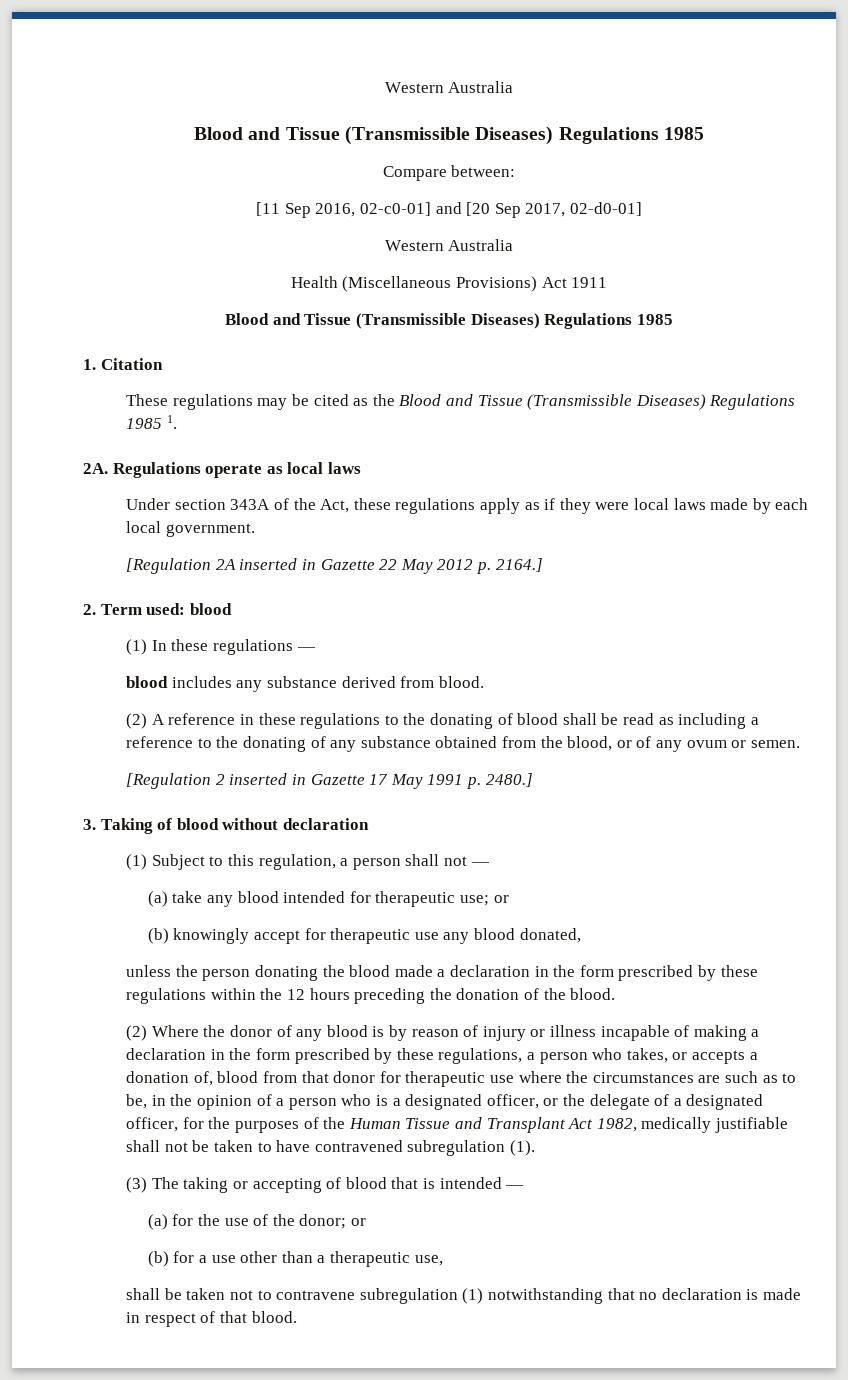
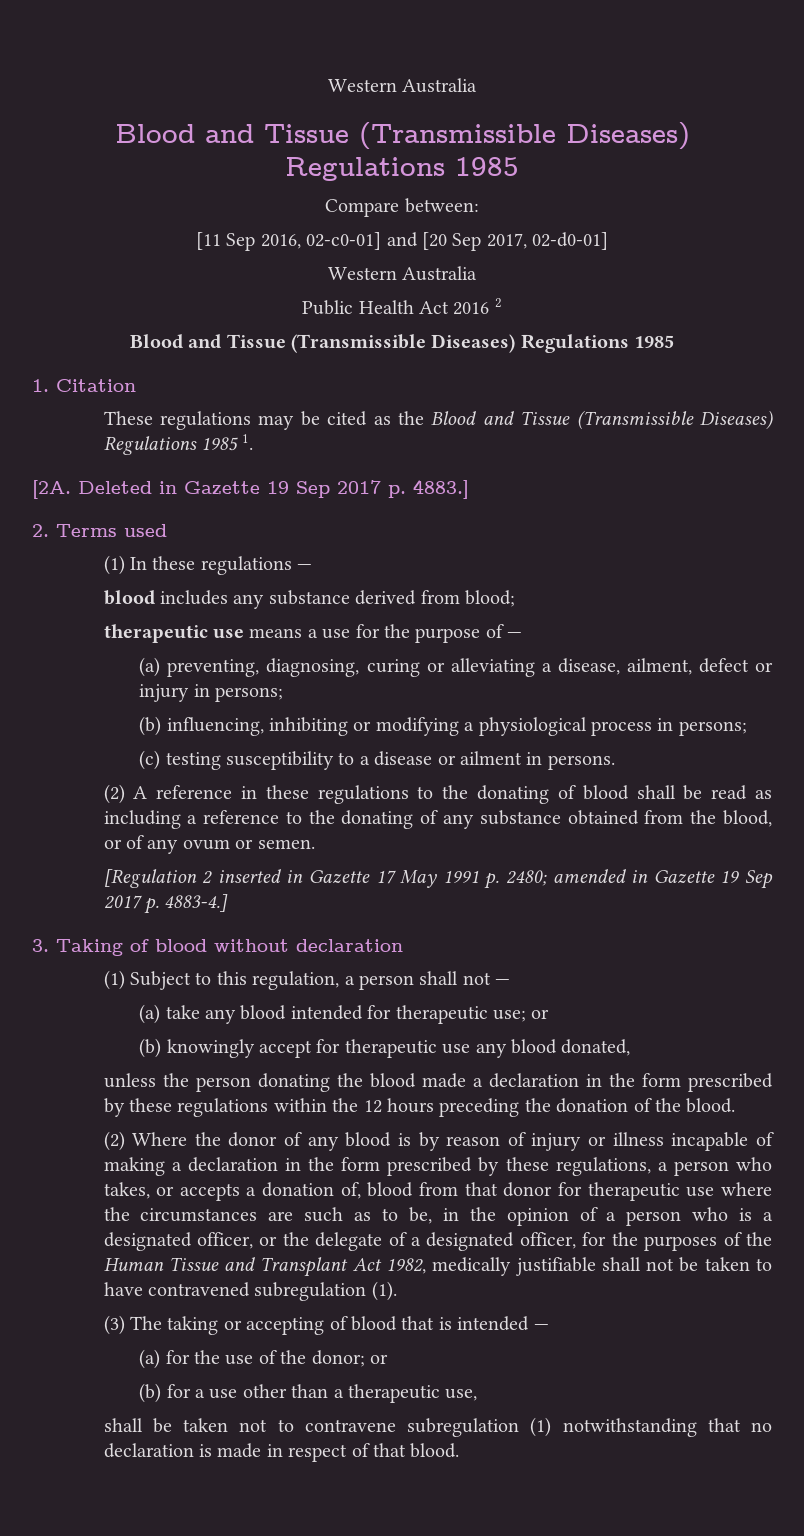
- Health (Miscellaneous Provisions) Act 1911
+ Public Health Act 2016 2
- 2A. Regulations operate as local laws
- Under section 343A of the Act, these regulations apply as if they were local laws made by each local government.
- [Regulation 2A inserted in Gazette 22 May 2012 p. 2164.]
- 2. Term used: blood
+ [2A. Deleted in Gazette 19 Sep 2017 p. 4883.]
+ 2. Terms used
- blood includes any substance derived from blood.
+ blood includes any substance derived from blood;
+ therapeutic use means a use for the purpose of —
+ (a) preventing, diagnosing, curing or alleviating a disease, ailment, defect or injury in persons;
+ (b) influencing, inhibiting or modifying a physiological process in persons;
+ (c) testing susceptibility to a disease or ailment in persons.
- [Regulation 2 inserted in Gazette 17 May 1991 p. 2480.]
+ [Regulation 2 inserted in Gazette 17 May 1991 p. 2480; amended in Gazette 19 Sep 2017 p. 4883-4.]

